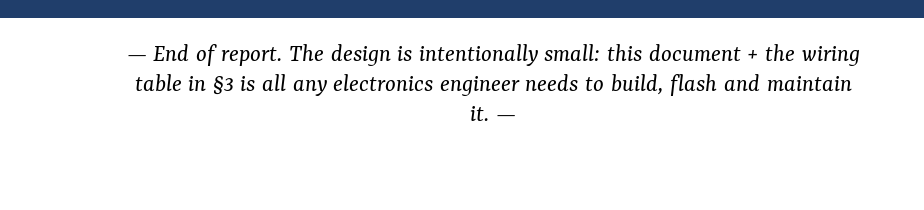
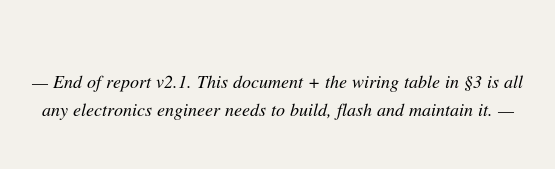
- — End of report. The design is intentionally small: this document + the wiring table in §3 is all any electronics engineer needs to build, flash and maintain it.
+ — End of report v2.1. This document + the wiring table in §3 is all any electronics engineer needs to build, flash and maintain it.

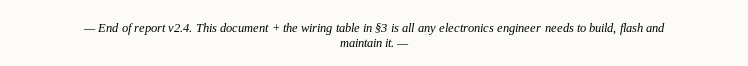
- — End of report v2.1. This document + the wiring table in §3 is all any electronics engineer needs to build, flash and maintain it.
+ — End of report v2.4. This document + the wiring table in §3 is all any electronics engineer needs to build, flash and maintain it.

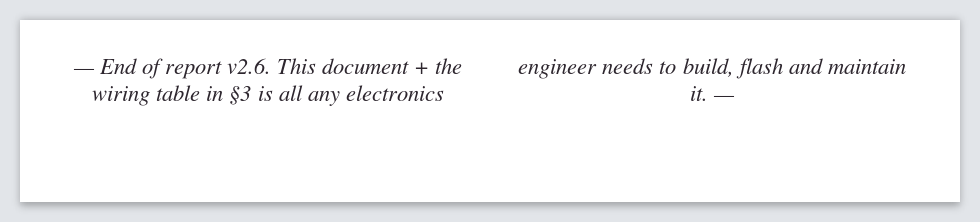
- — End of report v2.4. This document + the wiring table in §3 is all any electronics engineer needs to build, flash and maintain it.
+ — End of report v2.6. This document + the wiring table in §3 is all any electronics engineer needs to build, flash and maintain it.

